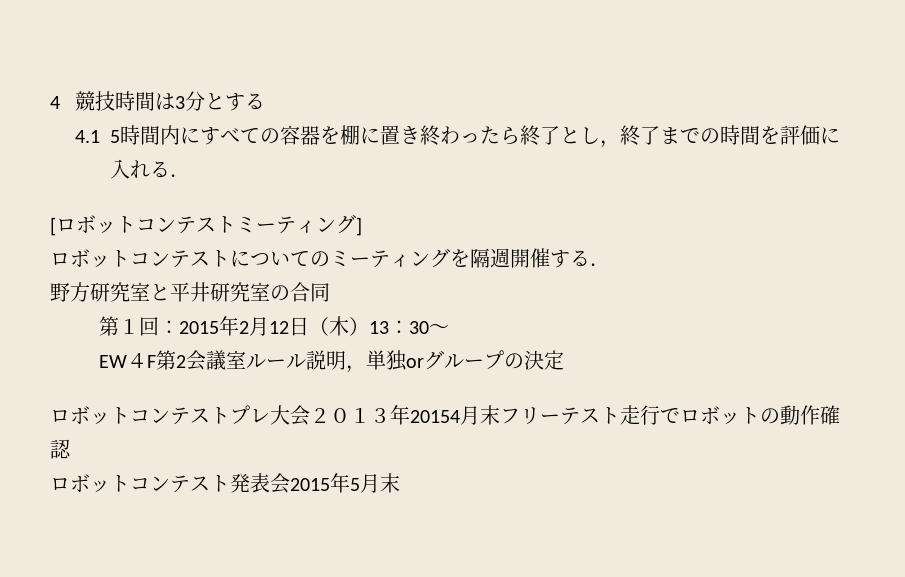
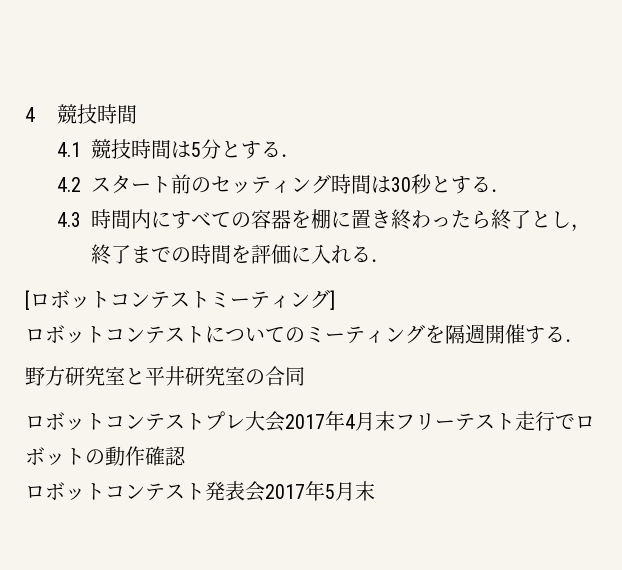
- 4競技時間は3分とする
- 4.1 5時間内にすべての容器を棚に置き終わったら終了とし，終了までの時間を評価に入れる．
+ 4競技時間
+ 4.1競技時間は5分とする．
+ 4.2スタート前のセッティング時間は30秒とする．
+ 4.3時間内にすべての容器を棚に置き終わったら終了とし，終了までの時間を評価に入れる．
- 第１回：2015年2月12日（木）13：30～
- EW４F第2会議室ルール説明，単独orグループの決定
- ロボットコンテストプレ大会２０１３年20154月末フリーテスト走行でロボットの動作確認
+ ロボットコンテストプレ大会2017年4月末フリーテスト走行でロボットの動作確認
- ロボットコンテスト発表会2015年5月末
+ ロボットコンテスト発表会2017年5月末

